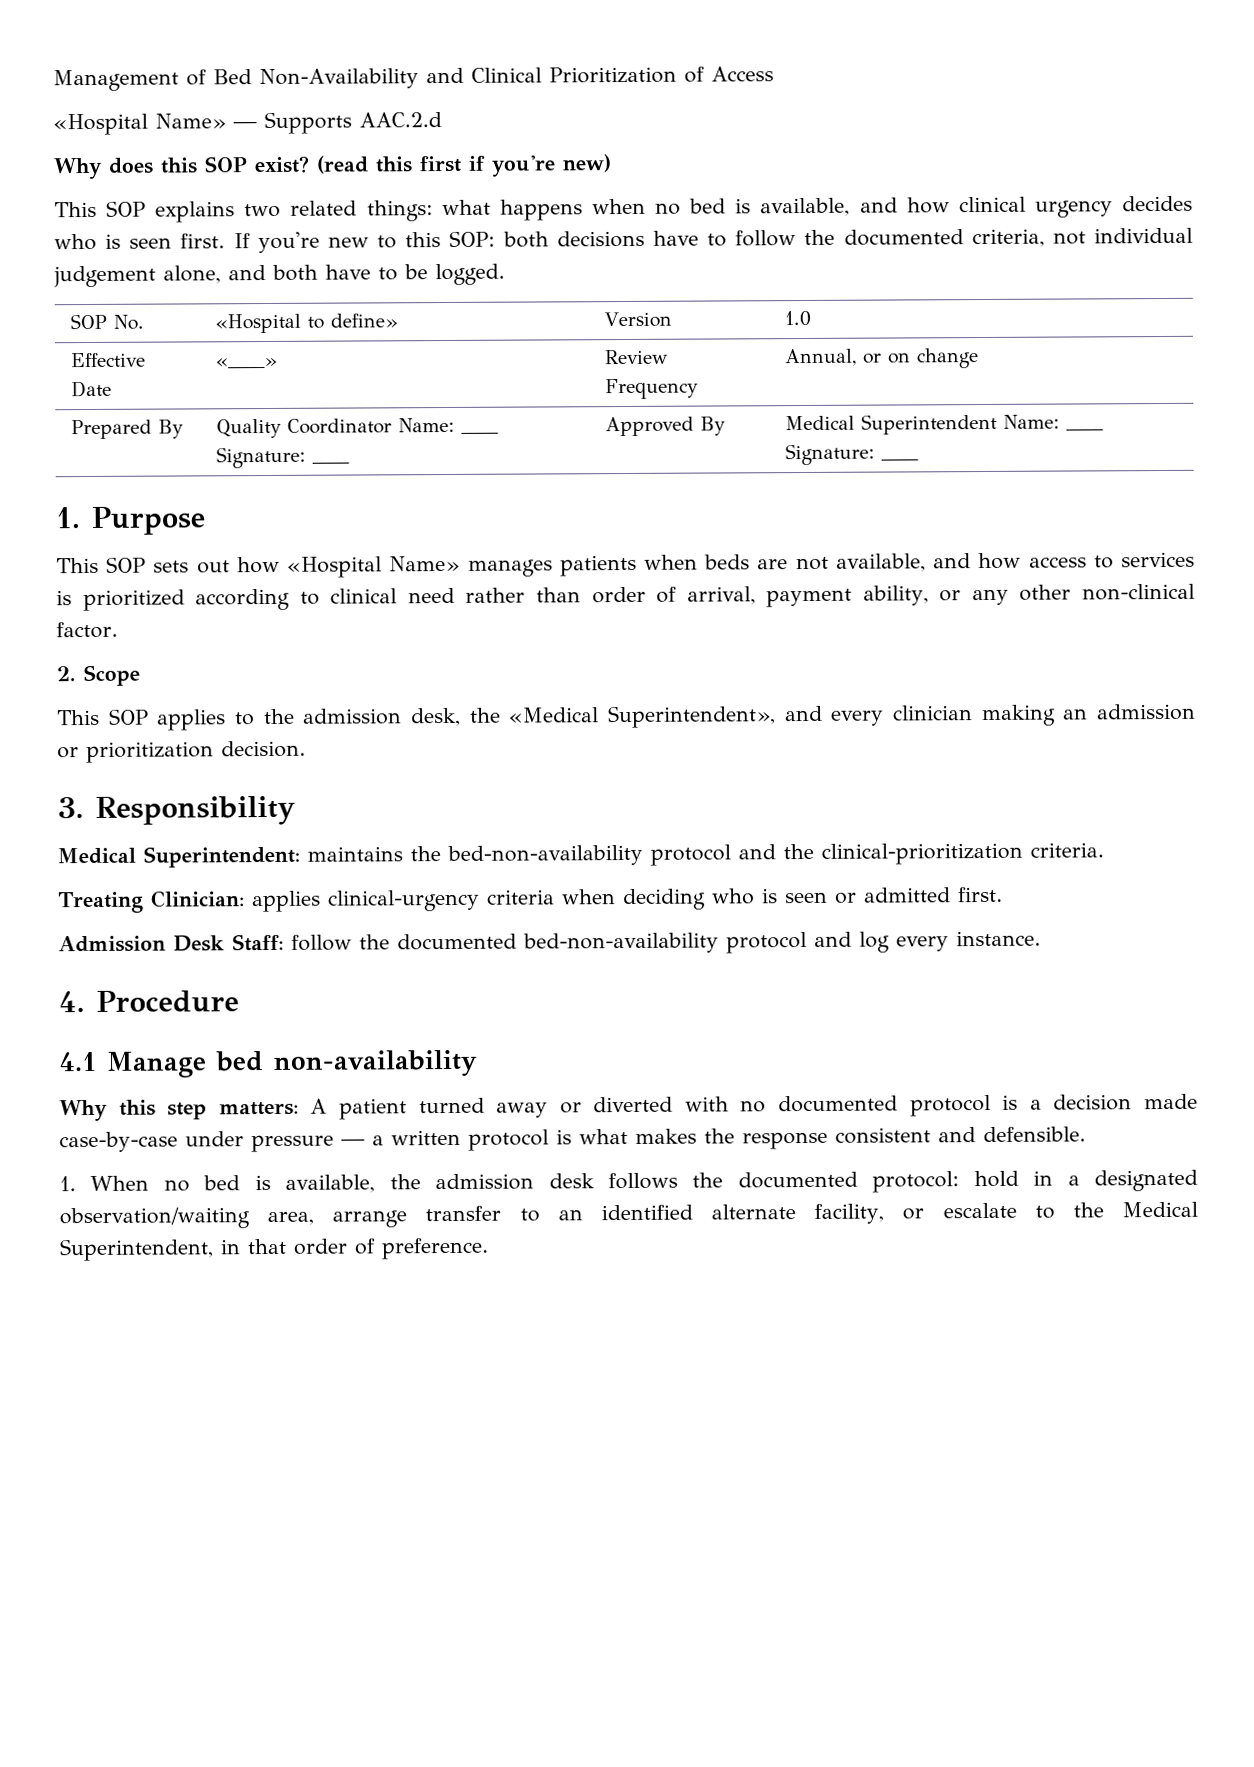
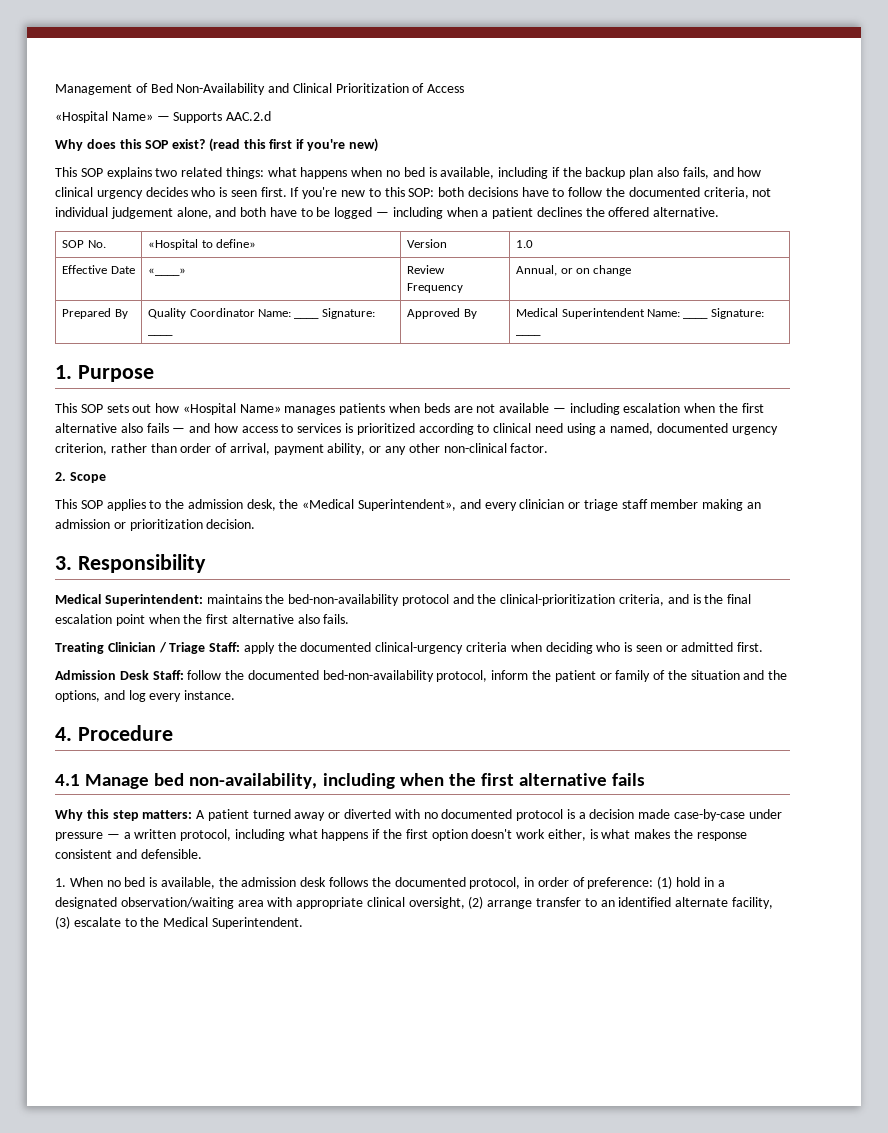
- This SOP explains two related things: what happens when no bed is available, and how clinical urgency decides who is seen first.
+ This SOP explains two related things: what happens when no bed is available, including if the backup plan also fails, and how clinical urgency decides who is seen first.
- If you're new to this SOP: both decisions have to follow the documented criteria, not individual judgement alone, and both have to be logged.
+ If you're new to this SOP: both decisions have to follow the documented criteria, not individual judgement alone, and both have to be logged — including when a patient declines the offered alternative.
- This SOP sets out how «Hospital Name» manages patients when beds are not available, and how access to services is prioritized according to clinical need rather than order of arrival, payment ability, or any other non-clinical factor.
+ This SOP sets out how «Hospital Name» manages patients when beds are not available — including escalation when the first alternative also fails — and how access to services is prioritized according to clinical need using a named, documented urgency criterion, rather than order of arrival, payment ability, or any other non-clinical factor.
- This SOP applies to the admission desk, the «Medical Superintendent», and every clinician making an admission or prioritization decision.
+ This SOP applies to the admission desk, the «Medical Superintendent», and every clinician or triage staff member making an admission or prioritization decision.
- Medical Superintendent: maintains the bed-non-availability protocol and the clinical-prioritization criteria.
- Treating Clinician: applies clinical-urgency criteria when deciding who is seen or admitted first.
+ Medical Superintendent: maintains the bed-non-availability protocol and the clinical-prioritization criteria, and is the final escalation point when the first alternative also fails.
+ Treating Clinician / Triage Staff: apply the documented clinical-urgency criteria when deciding who is seen or admitted first.
- Admission Desk Staff: follow the documented bed-non-availability protocol and log every instance.
+ Admission Desk Staff: follow the documented bed-non-availability protocol, inform the patient or family of the situation and the options, and log every instance.
- 4.1 Manage bed non-availability
+ 4.1 Manage bed non-availability, including when the first alternative fails
- Why this step matters: A patient turned away or diverted with no documented protocol is a decision made case-by-case under pressure — a written protocol is what makes the response consistent and defensible.
+ Why this step matters: A patient turned away or diverted with no documented protocol is a decision made case-by-case under pressure — a written protocol, including what happens if the first option doesn't work either, is what makes the response consistent and defensible.
- 1. When no bed is available, the admission desk follows the documented protocol: hold in a designated observation/waiting area, arrange transfer to an identified alternate facility, or escalate to the Medical Superintendent, in that order of preference.
+ 1. When no bed is available, the admission desk follows the documented protocol, in order of preference: (1) hold in a designated observation/waiting area with appropriate clinical oversight, (2) arrange transfer to an identified alternate facility, (3) escalate to the Medical Superintendent.

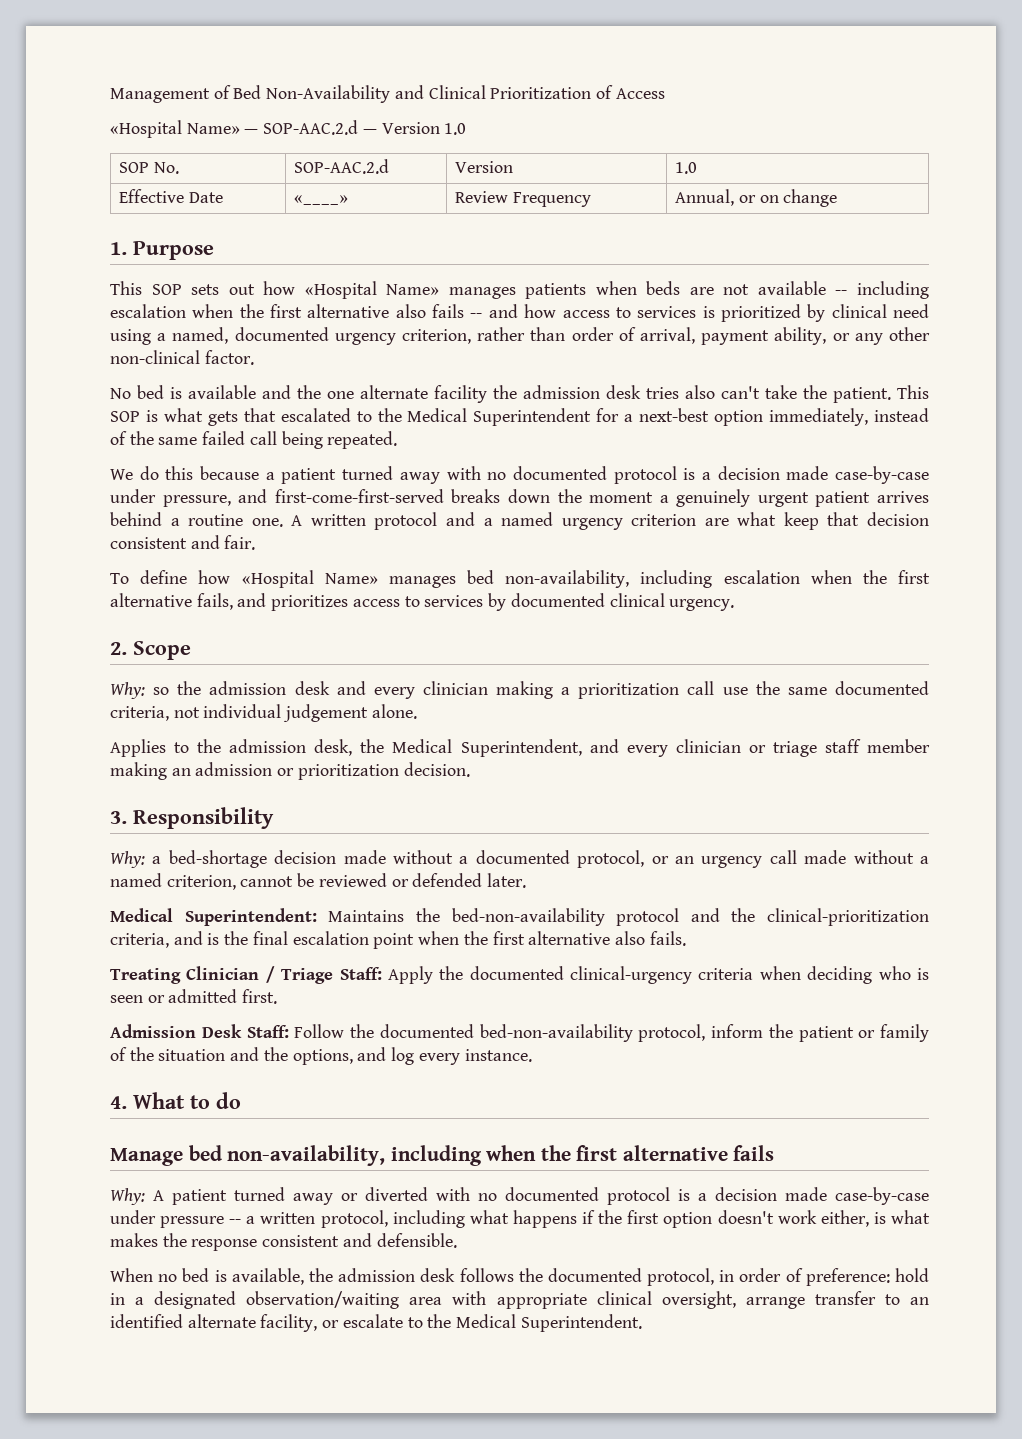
- «Hospital Name» — Supports AAC.2.d
- Why does this SOP exist? (read this first if you're new)
- This SOP explains two related things: what happens when no bed is available, including if the backup plan also fails, and how clinical urgency decides who is seen first. If you're new to this SOP: both decisions have to follow the documented criteria, not individual judgement alone, and both have to be logged — including when a patient declines the offered alternative.
+ «Hospital Name» — SOP-AAC.2.d — Version 1.0
- SOP No. | «Hospital to define» | Version | 1.0
+ SOP No. | SOP-AAC.2.d | Version | 1.0
- Prepared By | Quality Coordinator Name: ____ Signature: ____ | Approved By | Medical Superintendent Name: ____ Signature: ____
- This SOP sets out how «Hospital Name» manages patients when beds are not available — including escalation when the first alternative also fails — and how access to services is prioritized according to clinical need using a named, documented urgency criterion, rather than order of arrival, payment ability, or any other non-clinical factor.
+ This SOP sets out how «Hospital Name» manages patients when beds are not available -- including escalation when the first alternative also fails -- and how access to services is prioritized by clinical need using a named, documented urgency criterion, rather than order of arrival, payment ability, or any other non-clinical factor.
+ No bed is available and the one alternate facility the admission desk tries also can't take the patient. This SOP is what gets that escalated to the Medical Superintendent for a next-best option immediately, instead of the same failed call being repeated.
+ We do this because a patient turned away with no documented protocol is a decision made case-by-case under pressure, and first-come-first-served breaks down the moment a genuinely urgent patient arrives behind a routine one. A written protocol and a named urgency criterion are what keep that decision consistent and fair.
+ To define how «Hospital Name» manages bed non-availability, including escalation when the first alternative fails, and prioritizes access to services by documented clinical urgency.
  2. Scope
- This SOP applies to the admission desk, the «Medical Superintendent», and every clinician or triage staff member making an admission or prioritization decision.
+ Why: so the admission desk and every clinician making a prioritization call use the same documented criteria, not individual judgement alone.
+ Applies to the admission desk, the Medical Superintendent, and every clinician or triage staff member making an admission or prioritization decision.
+ Why: a bed-shortage decision made without a documented protocol, or an urgency call made without a named criterion, cannot be reviewed or defended later.
- Medical Superintendent: maintains the bed-non-availability protocol and the clinical-prioritization criteria, and is the final escalation point when the first alternative also fails.
+ Medical Superintendent: Maintains the bed-non-availability protocol and the clinical-prioritization criteria, and is the final escalation point when the first alternative also fails.
- Treating Clinician / Triage Staff: apply the documented clinical-urgency criteria when deciding who is seen or admitted first.
+ Treating Clinician / Triage Staff: Apply the documented clinical-urgency criteria when deciding who is seen or admitted first.
- Admission Desk Staff: follow the documented bed-non-availability protocol, inform the patient or family of the situation and the options, and log every instance.
+ Admission Desk Staff: Follow the documented bed-non-availability protocol, inform the patient or family of the situation and the options, and log every instance.
- 4. Procedure
- 4.1 Manage bed non-availability, including when the first alternative fails
+ 4. What to do
+ Manage bed non-availability, including when the first alternative fails
- Why this step matters: A patient turned away or diverted with no documented protocol is a decision made case-by-case under pressure — a written protocol, including what happens if the first option doesn't work either, is what makes the response consistent and defensible.
+ Why: A patient turned away or diverted with no documented protocol is a decision made case-by-case under pressure -- a written protocol, including what happens if the first option doesn't work either, is what makes the response consistent and defensible.
- 1. When no bed is available, the admission desk follows the documented protocol, in order of preference: (1) hold in a designated observation/waiting area with appropriate clinical oversight, (2) arrange transfer to an identified alternate facility, (3) escalate to the Medical Superintendent.
+ When no bed is available, the admission desk follows the documented protocol, in order of preference: hold in a designated observation/waiting area with appropriate clinical oversight, arrange transfer to an identified alternate facility, or escalate to the Medical Superintendent.

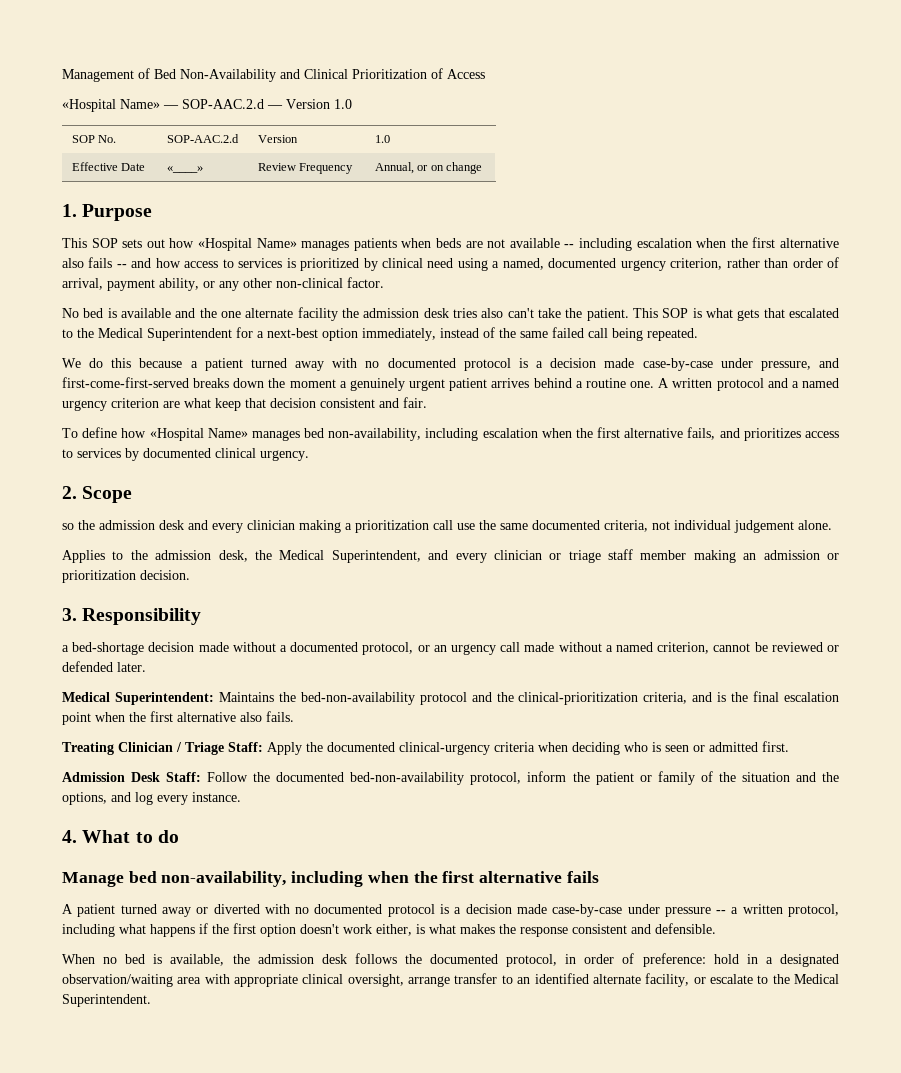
- Why: so the admission desk and every clinician making a prioritization call use the same documented criteria, not individual judgement alone.
+ so the admission desk and every clinician making a prioritization call use the same documented criteria, not individual judgement alone.
- Why: a bed-shortage decision made without a documented protocol, or an urgency call made without a named criterion, cannot be reviewed or defended later.
+ a bed-shortage decision made without a documented protocol, or an urgency call made without a named criterion, cannot be reviewed or defended later.
- Why: A patient turned away or diverted with no documented protocol is a decision made case-by-case under pressure -- a written protocol, including what happens if the first option doesn't work either, is what makes the response consistent and defensible.
+ A patient turned away or diverted with no documented protocol is a decision made case-by-case under pressure -- a written protocol, including what happens if the first option doesn't work either, is what makes the response consistent and defensible.

